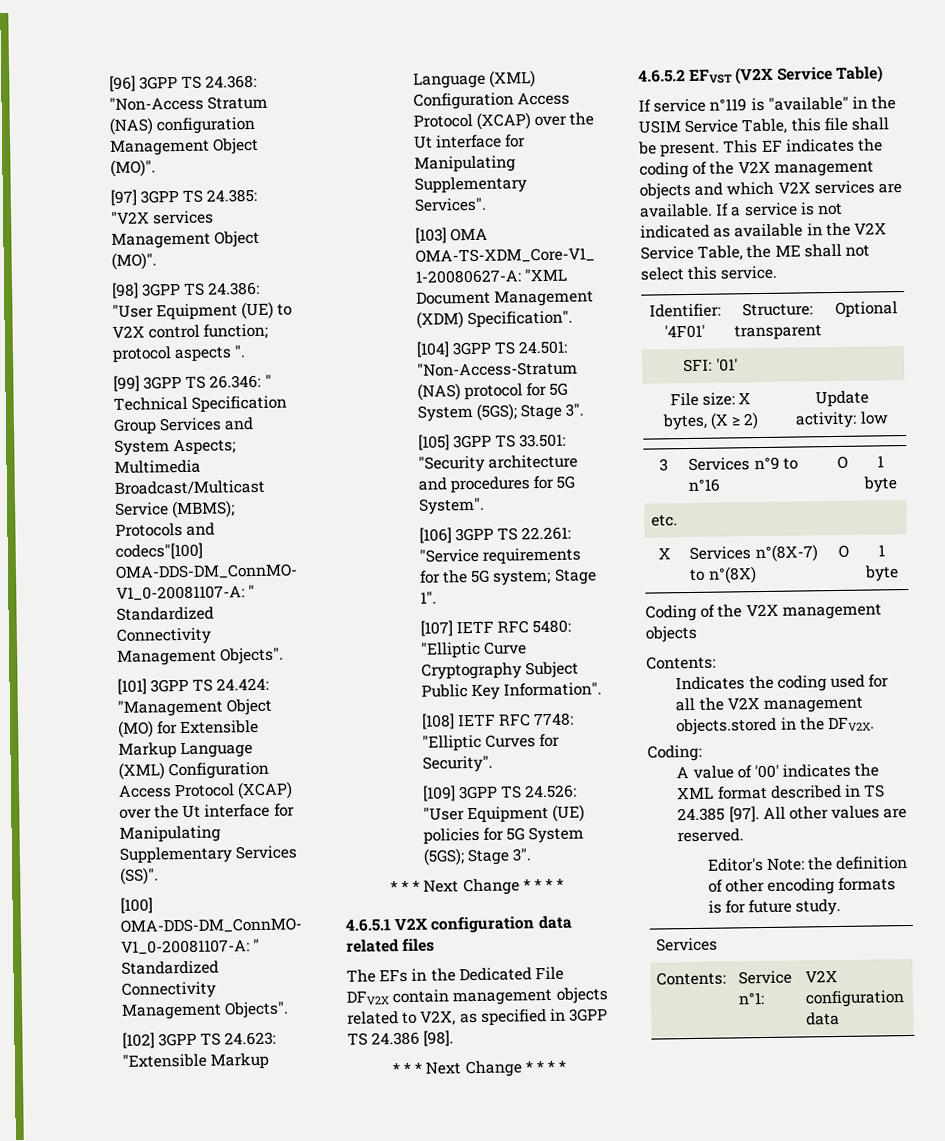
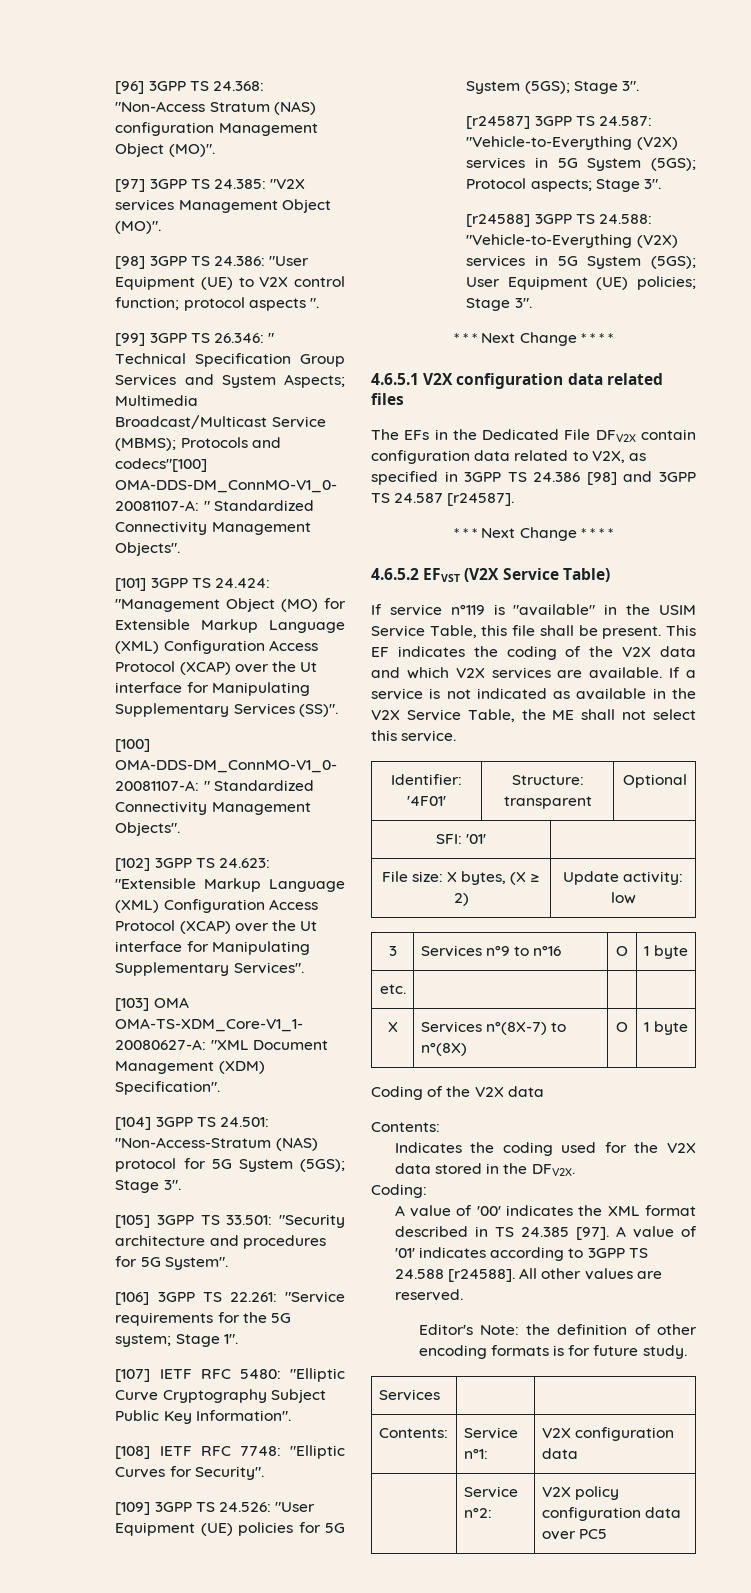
+ [r24587] 3GPP TS 24.587: "Vehicle-to-Everything (V2X) services in 5G System (5GS); Protocol aspects; Stage 3".
+ [r24588] 3GPP TS 24.588: "Vehicle-to-Everything (V2X) services in 5G System (5GS); User Equipment (UE) policies; Stage 3".
- The EFs in the Dedicated File DFV2X contain management objects related to V2X, as specified in 3GPP TS 24.386 [98].
+ The EFs in the Dedicated File DFV2X contain configuration data related to V2X, as specified in 3GPP TS 24.386 [98] and 3GPP TS 24.587 [r24587].
- This EF indicates the coding of the V2X management objects and which V2X services are available.
+ This EF indicates the coding of the V2X data and which V2X services are available.
- Coding of the V2X management objects
+ Coding of the V2X data
- Indicates the coding used for all the V2X management objects.stored in the DFV2X.
+ Indicates the coding used for the V2X data stored in the DFV2X.
+ A value of '01' indicates according to 3GPP TS 24.588 [r24588].
+ | Service n°2: | V2X policy configuration data over PC5

